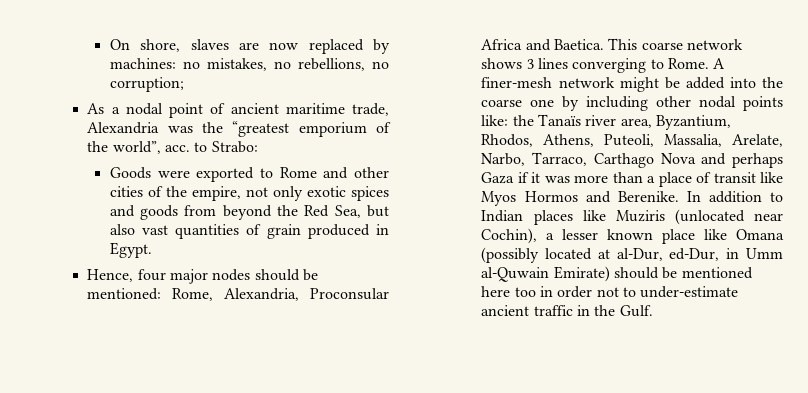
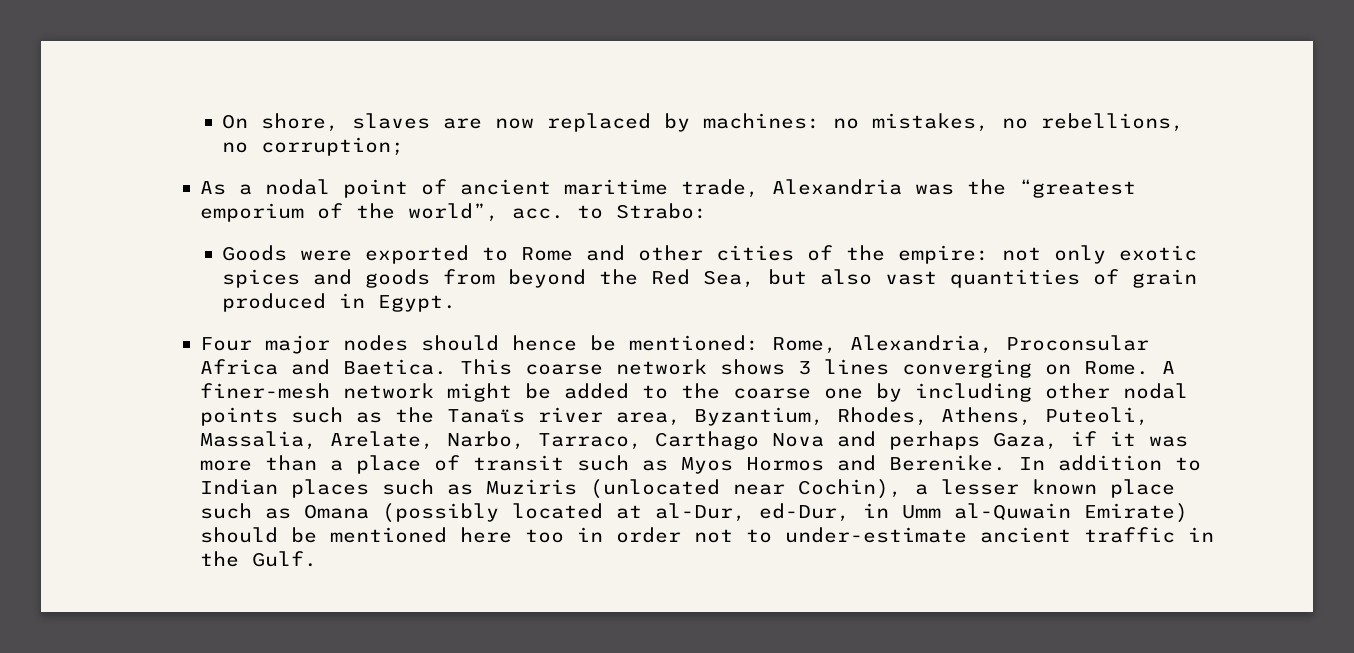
- Goods were exported to Rome and other cities of the empire, not only exotic spices and goods from beyond the Red Sea, but also vast quantities of grain produced in Egypt.
+ Goods were exported to Rome and other cities of the empire: not only exotic spices and goods from beyond the Red Sea, but also vast quantities of grain produced in Egypt.
- Hence, four major nodes should be mentioned: Rome, Alexandria, Proconsular Africa and Baetica.
+ Four major nodes should hence be mentioned: Rome, Alexandria, Proconsular Africa and Baetica.
- This coarse network shows 3 lines converging to Rome.
+ This coarse network shows 3 lines converging on Rome.
- A finer-mesh network might be added into the coarse one by including other nodal points like: the Tanaïs river area, Byzantium, Rhodos, Athens, Puteoli, Massalia, Arelate, Narbo, Tarraco, Carthago Nova and perhaps Gaza if it was more than a place of transit like Myos Hormos and Berenike.
+ A finer-mesh network might be added to the coarse one by including other nodal points such as the Tanaïs river area, Byzantium, Rhodes, Athens, Puteoli, Massalia, Arelate, Narbo, Tarraco, Carthago Nova and perhaps Gaza, if it was more than a place of transit such as Myos Hormos and Berenike.
- In addition to Indian places like Muziris (unlocated near Cochin), a lesser known place like Omana (possibly located at al-Dur, ed-Dur, in Umm al-Quwain Emirate) should be mentioned here too in order not to under-estimate ancient traffic in the Gulf.
+ In addition to Indian places such as Muziris (unlocated near Cochin), a lesser known place such as Omana (possibly located at al-Dur, ed-Dur, in Umm al-Quwain Emirate) should be mentioned here too in order not to under-estimate ancient traffic in the Gulf.

